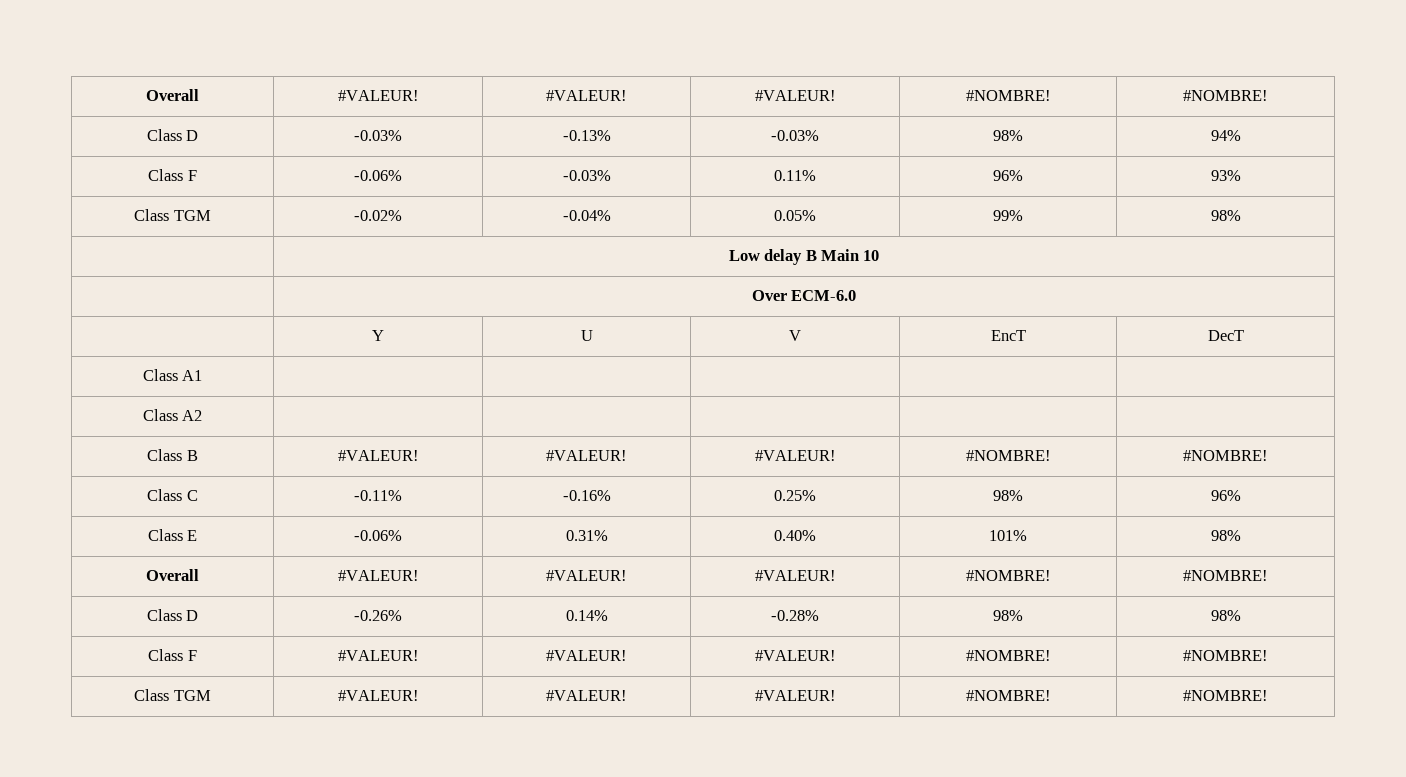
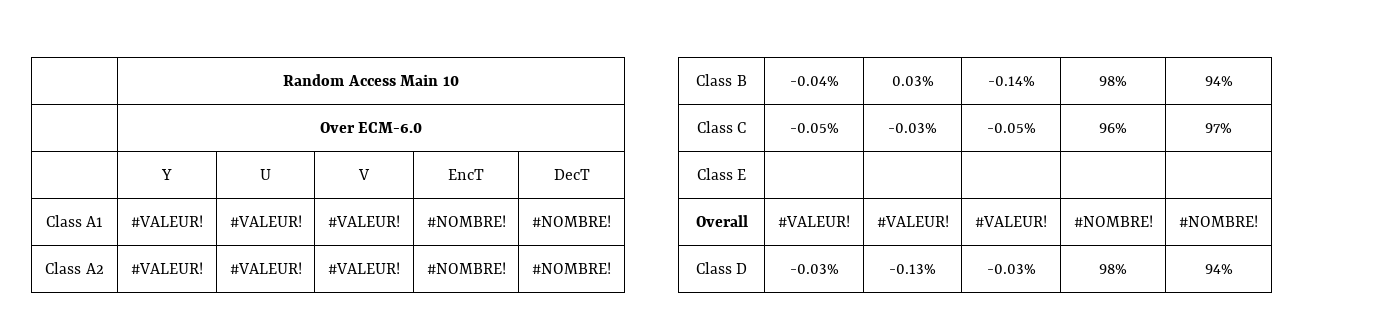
+ | Random Access Main 10
+ | Over ECM-6.0
+ | Y | U | V | EncT | DecT
+ Class A1 | #VALEUR! | #VALEUR! | #VALEUR! | #NOMBRE! | #NOMBRE!
+ Class A2 | #VALEUR! | #VALEUR! | #VALEUR! | #NOMBRE! | #NOMBRE!
+ Class B | -0.04% | 0.03% | -0.14% | 98% | 94%
+ Class C | -0.05% | -0.03% | -0.05% | 96% | 97%
+ Class E | | | | |
- Class F | -0.06% | -0.03% | 0.11% | 96% | 93%
- Class TGM | -0.02% | -0.04% | 0.05% | 99% | 98%
- | Low delay B Main 10
- | Over ECM-6.0
- | Y | U | V | EncT | DecT
- Class A1 | | | | |
- Class A2 | | | | |
- Class B | #VALEUR! | #VALEUR! | #VALEUR! | #NOMBRE! | #NOMBRE!
- Class C | -0.11% | -0.16% | 0.25% | 98% | 96%
- Class E | -0.06% | 0.31% | 0.40% | 101% | 98%
- Overall | #VALEUR! | #VALEUR! | #VALEUR! | #NOMBRE! | #NOMBRE!
- Class D | -0.26% | 0.14% | -0.28% | 98% | 98%
- Class F | #VALEUR! | #VALEUR! | #VALEUR! | #NOMBRE! | #NOMBRE!
- Class TGM | #VALEUR! | #VALEUR! | #VALEUR! | #NOMBRE! | #NOMBRE!

